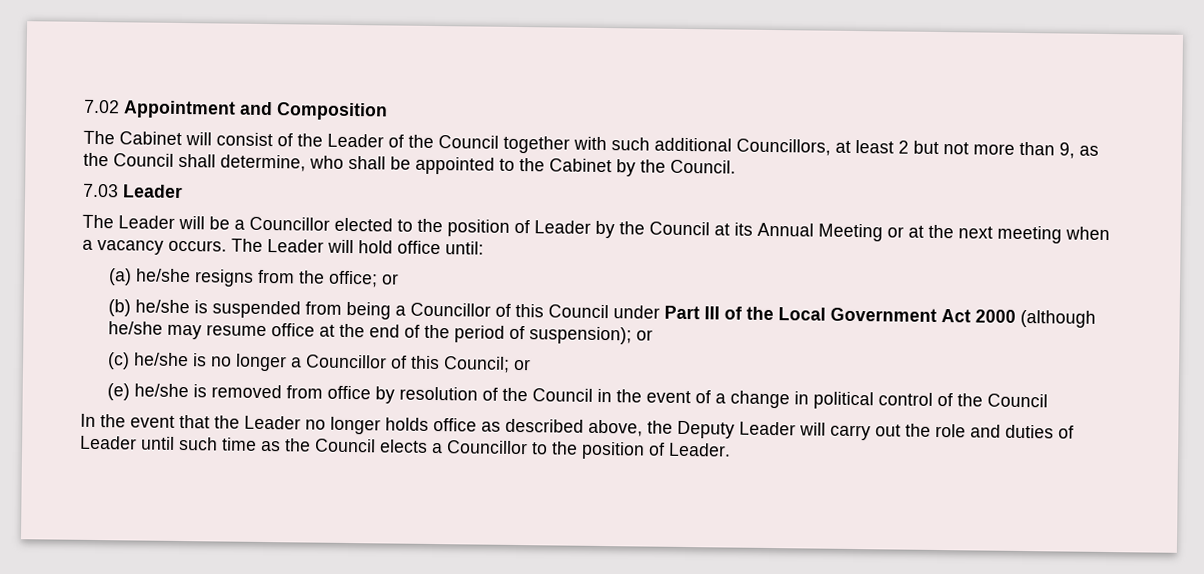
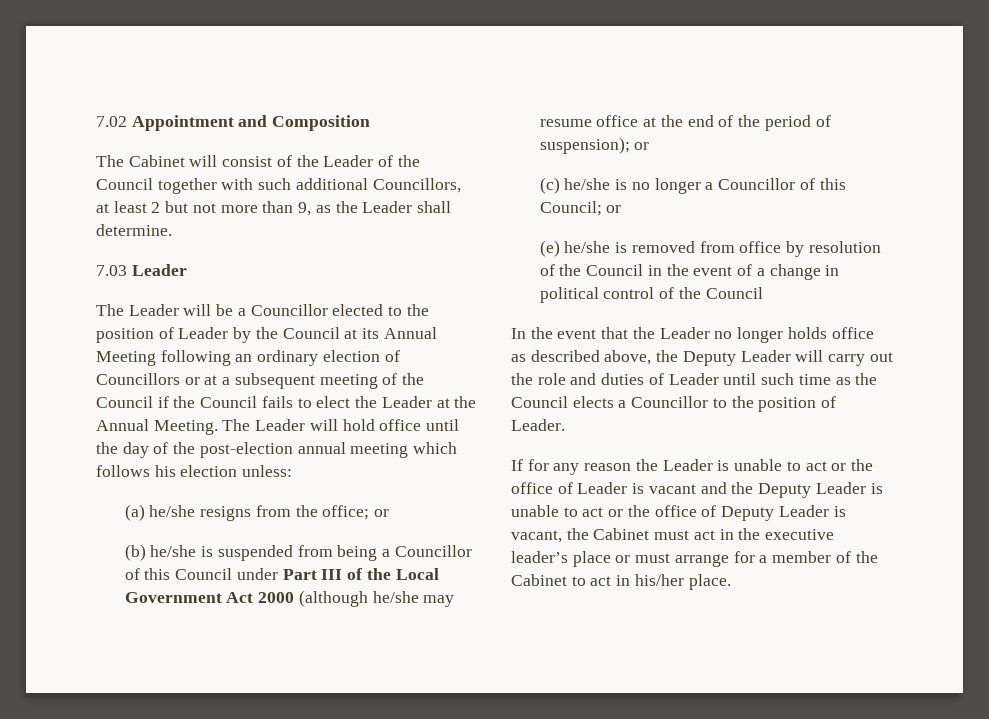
- The Cabinet will consist of the Leader of the Council together with such additional Councillors, at least 2 but not more than 9, as the Council shall determine, who shall be appointed to the Cabinet by the Council.
+ The Cabinet will consist of the Leader of the Council together with such additional Councillors, at least 2 but not more than 9, as the Leader shall determine.
- The Leader will be a Councillor elected to the position of Leader by the Council at its Annual Meeting or at the next meeting when a vacancy occurs.
+ The Leader will be a Councillor elected to the position of Leader by the Council at its Annual Meeting following an ordinary election of Councillors or at a subsequent meeting of the Council if the Council fails to elect the Leader at the Annual Meeting.
- The Leader will hold office until:
+ The Leader will hold office until the day of the post-election annual meeting which follows his election unless:
+ If for any reason the Leader is unable to act or the office of Leader is vacant and the Deputy Leader is unable to act or the office of Deputy Leader is vacant, the Cabinet must act in the executive leader’s place or must arrange for a member of the Cabinet to act in his/her place.

